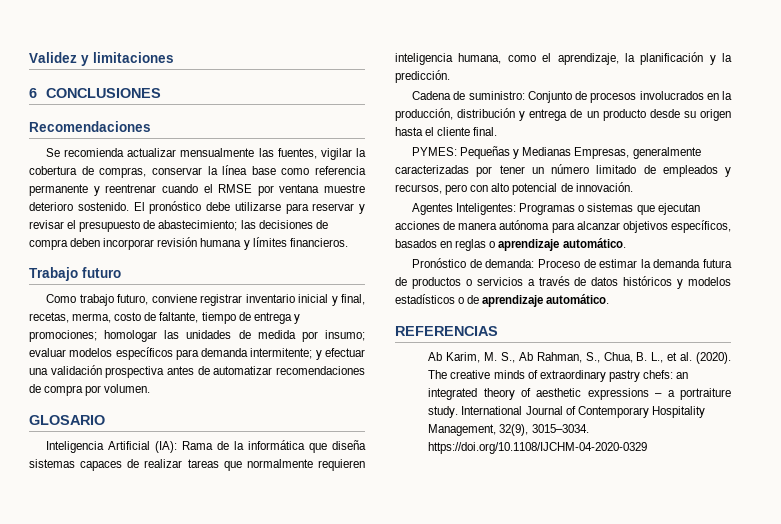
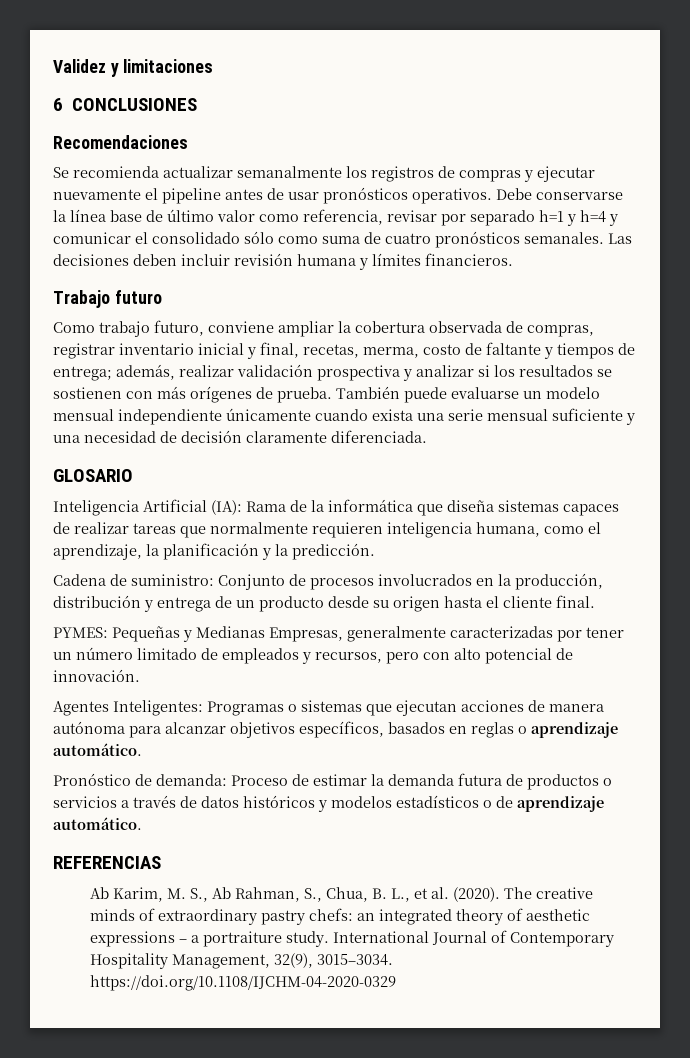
- Se recomienda actualizar mensualmente las fuentes, vigilar la cobertura de compras, conservar la línea base como referencia permanente y reentrenar cuando el RMSE por ventana muestre deterioro sostenido. El pronóstico debe utilizarse para reservar y revisar el presupuesto de abastecimiento; las decisiones de compra deben incorporar revisión humana y límites financieros.
+ Se recomienda actualizar semanalmente los registros de compras y ejecutar nuevamente el pipeline antes de usar pronósticos operativos. Debe conservarse la línea base de último valor como referencia, revisar por separado h=1 y h=4 y comunicar el consolidado sólo como suma de cuatro pronósticos semanales. Las decisiones deben incluir revisión humana y límites financieros.
- Como trabajo futuro, conviene registrar inventario inicial y final, recetas, merma, costo de faltante, tiempo de entrega y promociones; homologar las unidades de medida por insumo; evaluar modelos específicos para demanda intermitente; y efectuar una validación prospectiva antes de automatizar recomendaciones de compra por volumen.
+ Como trabajo futuro, conviene ampliar la cobertura observada de compras, registrar inventario inicial y final, recetas, merma, costo de faltante y tiempos de entrega; además, realizar validación prospectiva y analizar si los resultados se sostienen con más orígenes de prueba. También puede evaluarse un modelo mensual independiente únicamente cuando exista una serie mensual suficiente y una necesidad de decisión claramente diferenciada.

